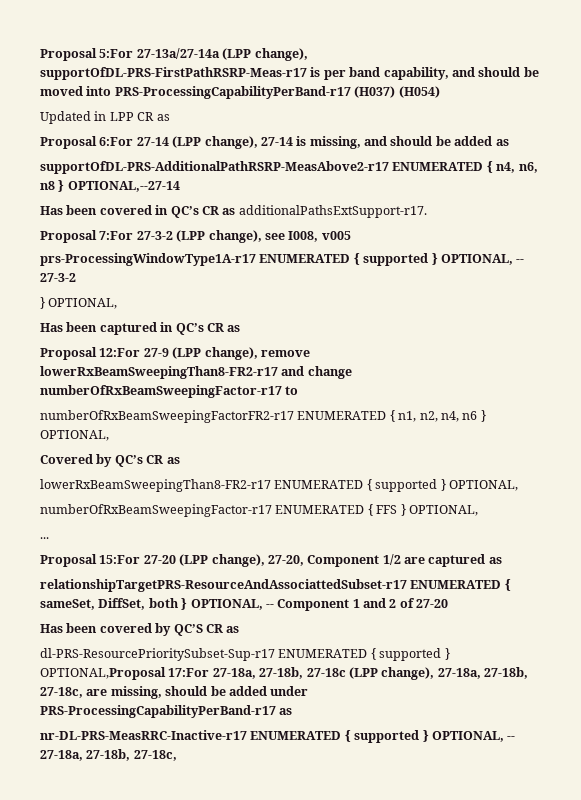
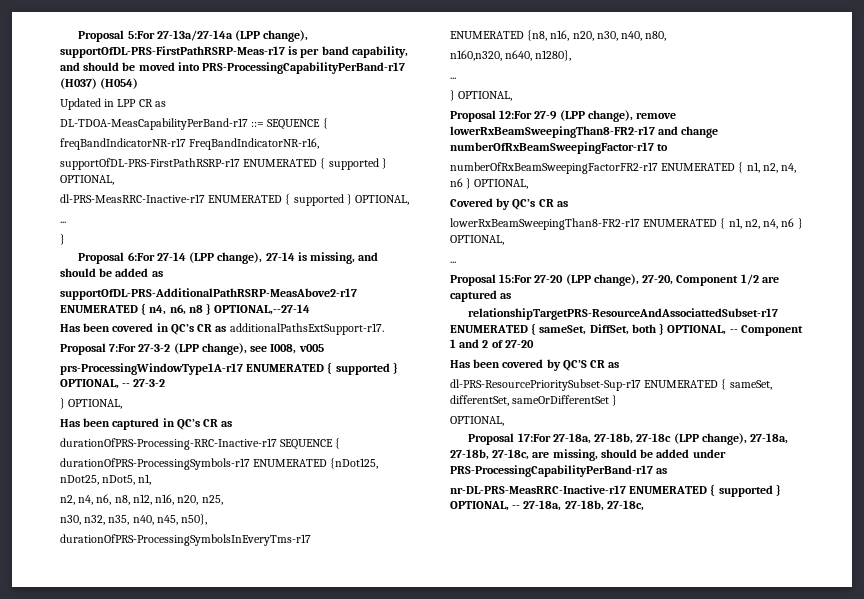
+ DL-TDOA-MeasCapabilityPerBand-r17 ::= SEQUENCE {
+ freqBandIndicatorNR-r17 FreqBandIndicatorNR-r16,
+ supportOfDL-PRS-FirstPathRSRP-r17 ENUMERATED { supported } OPTIONAL,
+ dl-PRS-MeasRRC-Inactive-r17 ENUMERATED { supported } OPTIONAL,
+ ...
+ }
+ durationOfPRS-Processing-RRC-Inactive-r17 SEQUENCE {
+ durationOfPRS-ProcessingSymbols-r17 ENUMERATED {nDot125, nDot25, nDot5, n1,
+ n2, n4, n6, n8, n12, n16, n20, n25,
+ n30, n32, n35, n40, n45, n50},
+ durationOfPRS-ProcessingSymbolsInEveryTms-r17
+ ENUMERATED {n8, n16, n20, n30, n40, n80,
+ n160,n320, n640, n1280},
+ ...
+ } OPTIONAL,
- lowerRxBeamSweepingThan8-FR2-r17 ENUMERATED { supported } OPTIONAL,
- numberOfRxBeamSweepingFactor-r17 ENUMERATED { FFS } OPTIONAL,
+ lowerRxBeamSweepingThan8-FR2-r17 ENUMERATED { n1, n2, n4, n6 } OPTIONAL,
- dl-PRS-ResourcePrioritySubset-Sup-r17 ENUMERATED { supported } OPTIONAL,Proposal 17:For 27-18a, 27-18b, 27-18c (LPP change), 27-18a, 27-18b, 27-18c, are missing, should be added under PRS-ProcessingCapabilityPerBand-r17 as
+ dl-PRS-ResourcePrioritySubset-Sup-r17 ENUMERATED { sameSet, differentSet, sameOrDifferentSet }
+ OPTIONAL,
+ Proposal 17:For 27-18a, 27-18b, 27-18c (LPP change), 27-18a, 27-18b, 27-18c, are missing, should be added under PRS-ProcessingCapabilityPerBand-r17 as

